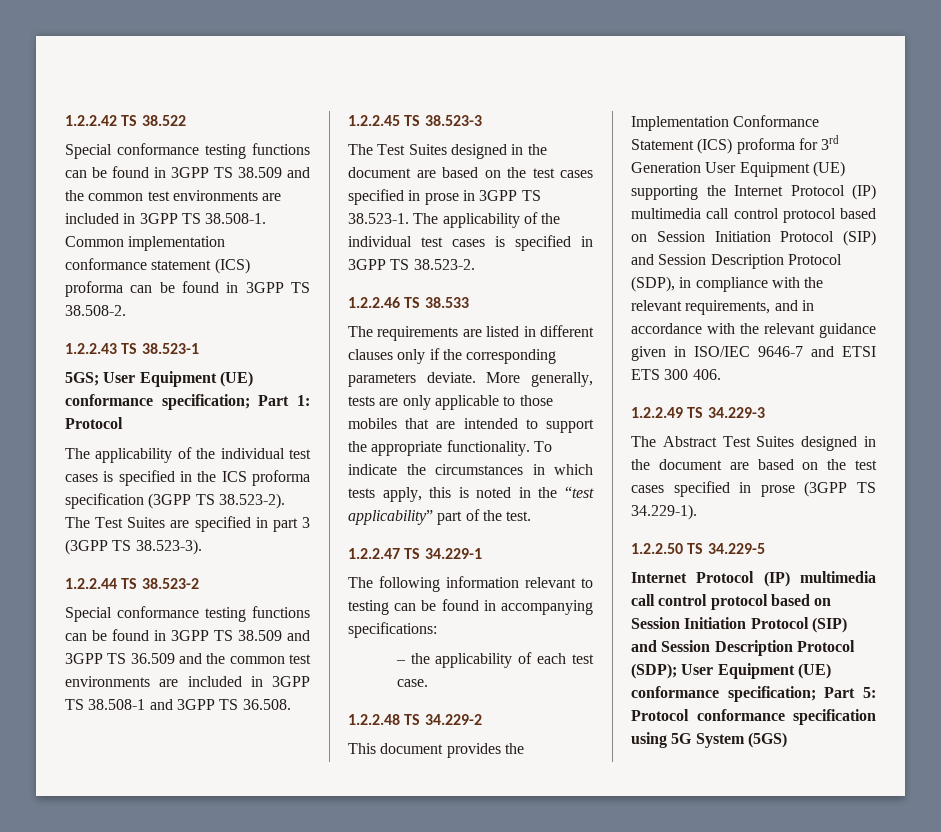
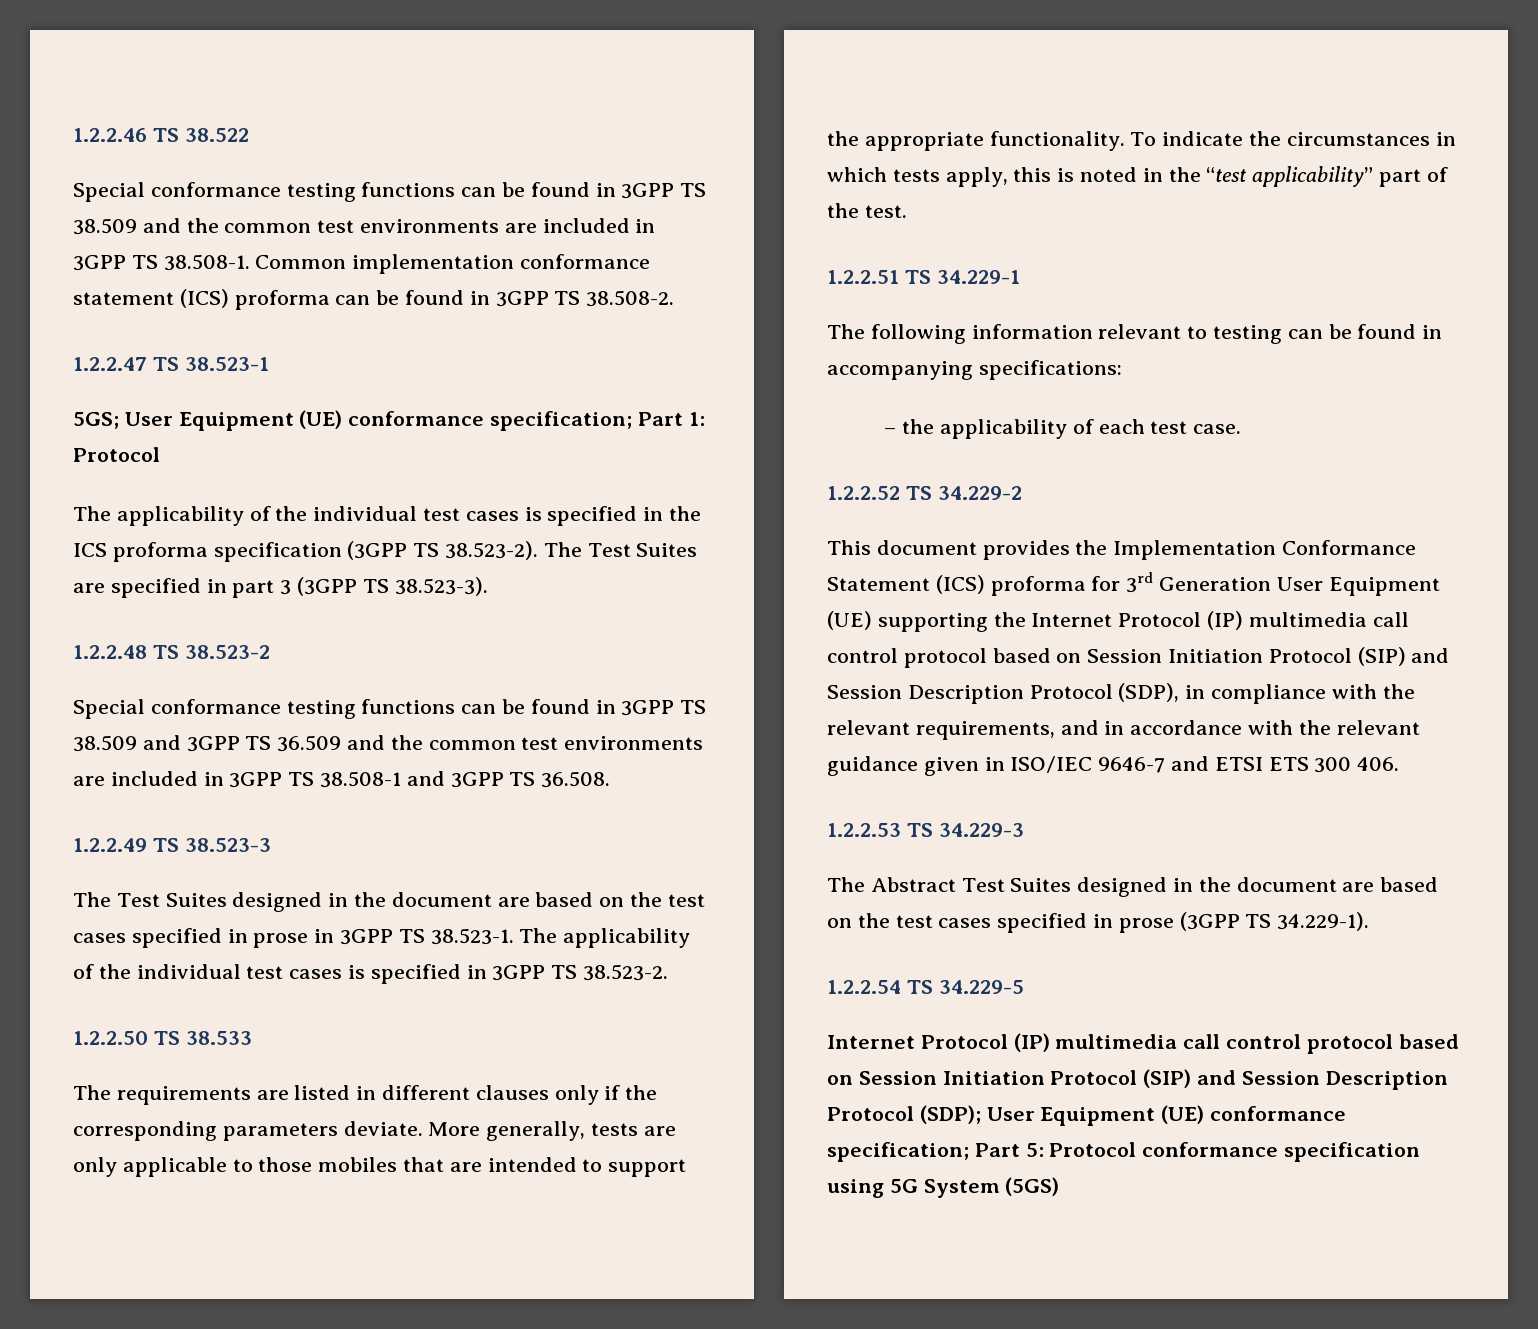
- 1.2.2.42 TS 38.522
+ 1.2.2.46 TS 38.522
- 1.2.2.43 TS 38.523-1
+ 1.2.2.47 TS 38.523-1
- 1.2.2.44 TS 38.523-2
+ 1.2.2.48 TS 38.523-2
- 1.2.2.45 TS 38.523-3
+ 1.2.2.49 TS 38.523-3
- 1.2.2.46 TS 38.533
+ 1.2.2.50 TS 38.533
- 1.2.2.47 TS 34.229-1
+ 1.2.2.51 TS 34.229-1
- 1.2.2.48 TS 34.229-2
+ 1.2.2.52 TS 34.229-2
- 1.2.2.49 TS 34.229-3
+ 1.2.2.53 TS 34.229-3
- 1.2.2.50 TS 34.229-5
+ 1.2.2.54 TS 34.229-5

